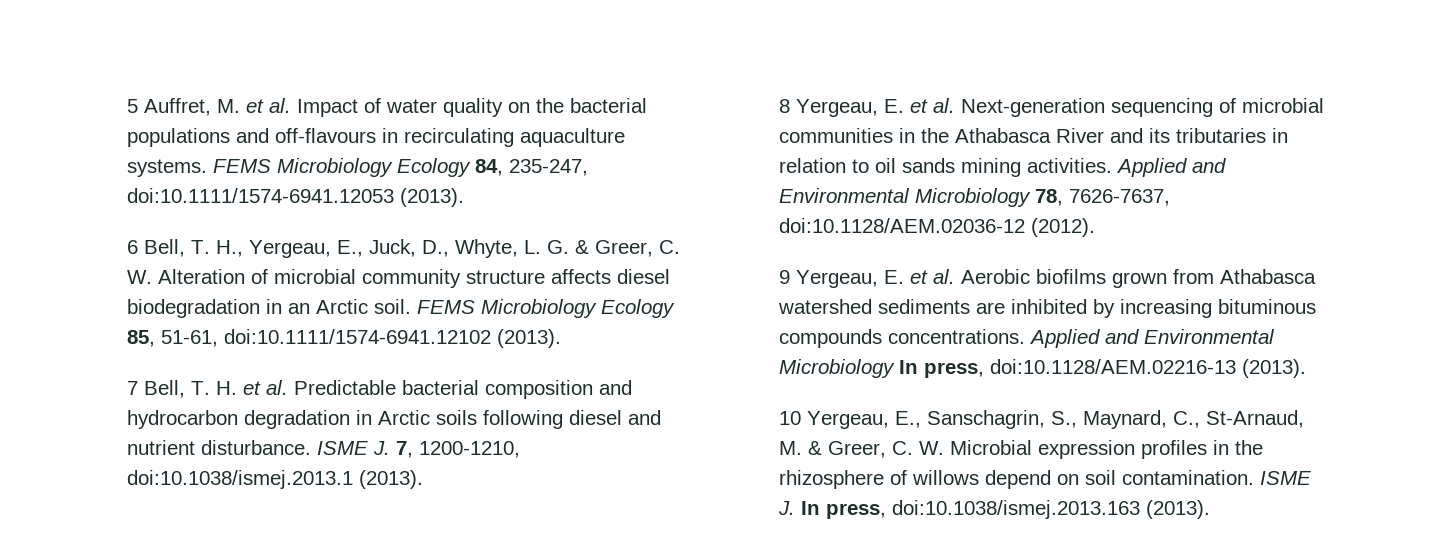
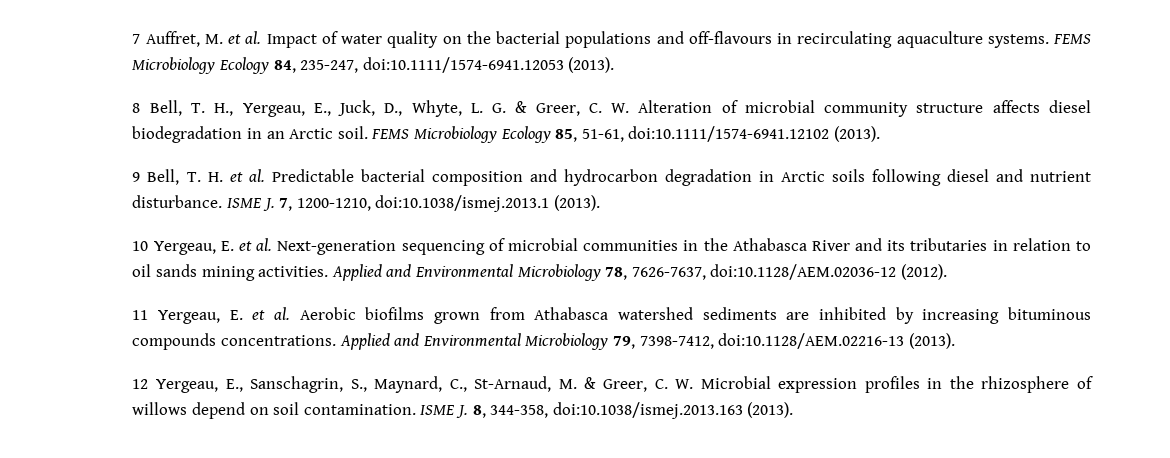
- 5 Auffret, M. et al. Impact of water quality on the bacterial populations and off-flavours in recirculating aquaculture systems.
+ 7 Auffret, M. et al. Impact of water quality on the bacterial populations and off-flavours in recirculating aquaculture systems.
- 6 Bell, T. H., Yergeau, E., Juck, D., Whyte, L. G. & Greer, C. W. Alteration of microbial community structure affects diesel biodegradation in an Arctic soil.
+ 8 Bell, T. H., Yergeau, E., Juck, D., Whyte, L. G. & Greer, C. W. Alteration of microbial community structure affects diesel biodegradation in an Arctic soil.
- 7 Bell, T. H. et al. Predictable bacterial composition and hydrocarbon degradation in Arctic soils following diesel and nutrient disturbance.
+ 9 Bell, T. H. et al. Predictable bacterial composition and hydrocarbon degradation in Arctic soils following diesel and nutrient disturbance.
- 8 Yergeau, E. et al. Next-generation sequencing of microbial communities in the Athabasca River and its tributaries in relation to oil sands mining activities.
+ 10 Yergeau, E. et al. Next-generation sequencing of microbial communities in the Athabasca River and its tributaries in relation to oil sands mining activities.
- 9 Yergeau, E. et al. Aerobic biofilms grown from Athabasca watershed sediments are inhibited by increasing bituminous compounds concentrations.
+ 11 Yergeau, E. et al. Aerobic biofilms grown from Athabasca watershed sediments are inhibited by increasing bituminous compounds concentrations.
- Applied and Environmental Microbiology In press, doi:10.1128/AEM.02216-13 (2013).
+ Applied and Environmental Microbiology 79, 7398-7412, doi:10.1128/AEM.02216-13 (2013).
- 10 Yergeau, E., Sanschagrin, S., Maynard, C., St-Arnaud, M. & Greer, C. W. Microbial expression profiles in the rhizosphere of willows depend on soil contamination.
+ 12 Yergeau, E., Sanschagrin, S., Maynard, C., St-Arnaud, M. & Greer, C. W. Microbial expression profiles in the rhizosphere of willows depend on soil contamination.
- ISME J. In press, doi:10.1038/ismej.2013.163 (2013).
+ ISME J. 8, 344-358, doi:10.1038/ismej.2013.163 (2013).

